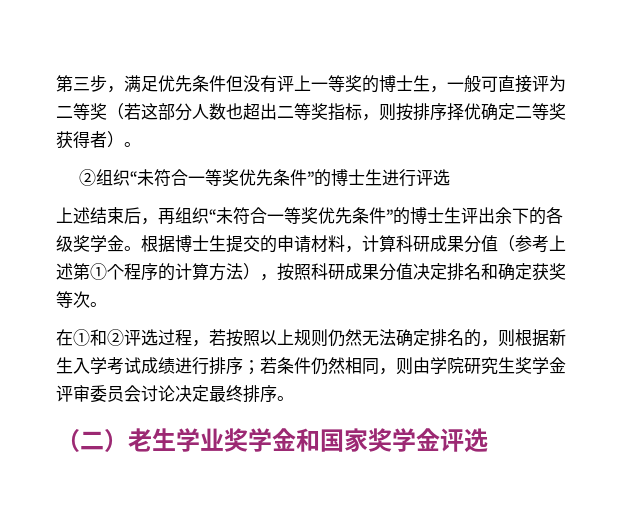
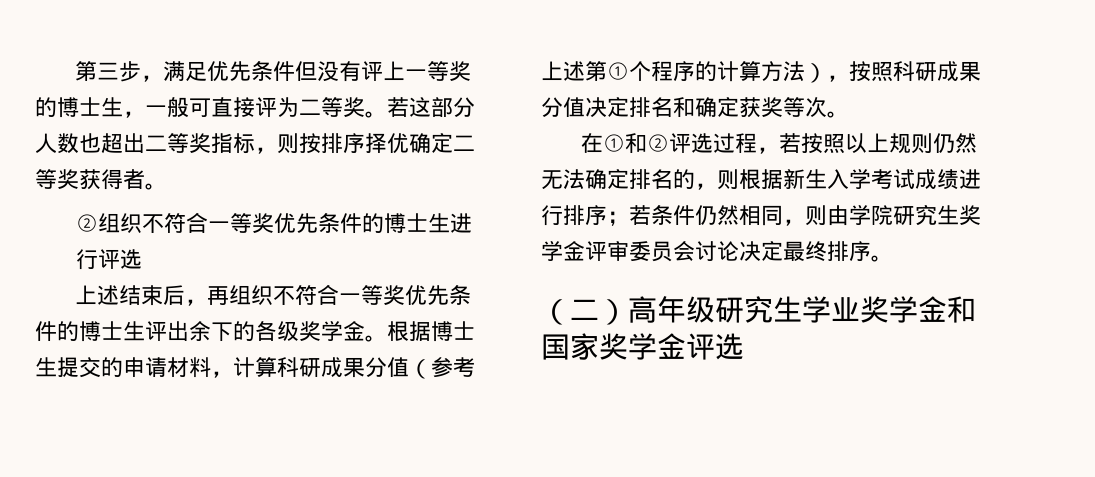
- 第三步，满足优先条件但没有评上一等奖的博士生，一般可直接评为二等奖（若这部分人数也超出二等奖指标，则按排序择优确定二等奖获得者）。
+ 第三步，满足优先条件但没有评上一等奖的博士生，一般可直接评为二等奖。若这部分人数也超出二等奖指标，则按排序择优确定二等奖获得者。
- ②组织“未符合一等奖优先条件”的博士生进行评选
+ ②组织不符合一等奖优先条件的博士生进行评选
- 上述结束后，再组织“未符合一等奖优先条件”的博士生评出余下的各级奖学金。
+ 上述结束后，再组织不符合一等奖优先条件的博士生评出余下的各级奖学金。
- （二）老生学业奖学金和国家奖学金评选
+ （二）高年级研究生学业奖学金和国家奖学金评选

